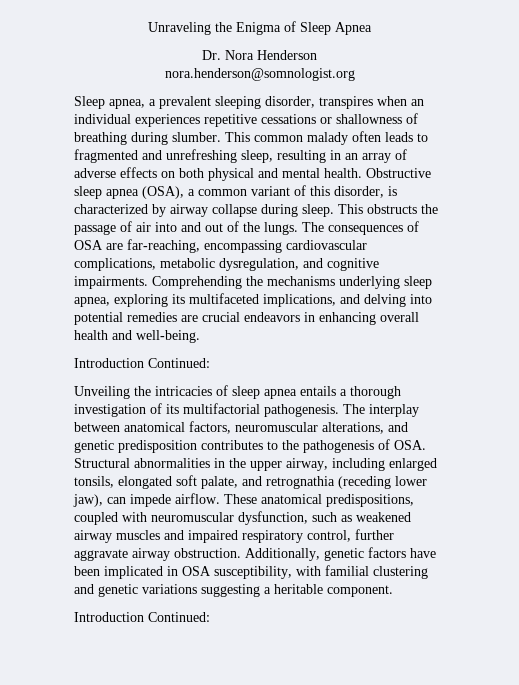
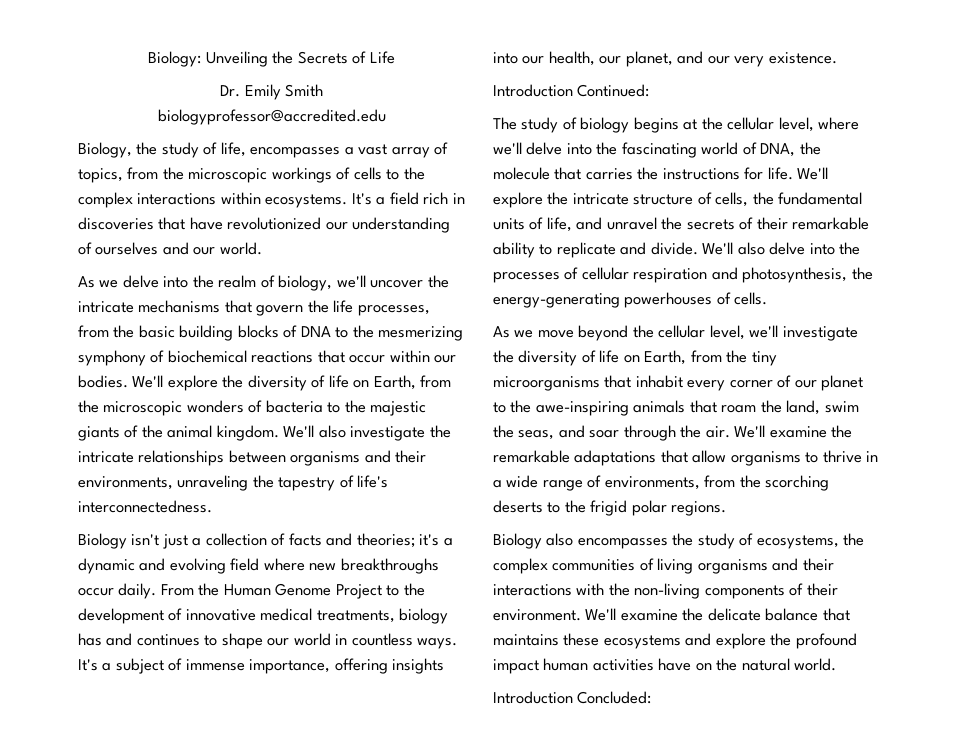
- Unraveling the Enigma of Sleep Apnea
- Dr. Nora Henderson
- nora.henderson@somnologist.org
- Sleep apnea, a prevalent sleeping disorder, transpires when an individual experiences repetitive cessations or shallowness of breathing during slumber. This common malady often leads to fragmented and unrefreshing sleep, resulting in an array of adverse effects on both physical and mental health. Obstructive sleep apnea (OSA), a common variant of this disorder, is characterized by airway collapse during sleep. This obstructs the passage of air into and out of the lungs. The consequences of OSA are far-reaching, encompassing cardiovascular complications, metabolic dysregulation, and cognitive impairments. Comprehending the mechanisms underlying sleep apnea, exploring its multifaceted implications, and delving into potential remedies are crucial endeavors in enhancing overall health and well-being.
+ Biology: Unveiling the Secrets of Life
+ Dr. Emily Smith
+ biologyprofessor@accredited.edu
+ Biology, the study of life, encompasses a vast array of topics, from the microscopic workings of cells to the complex interactions within ecosystems. It's a field rich in discoveries that have revolutionized our understanding of ourselves and our world.
+ As we delve into the realm of biology, we'll uncover the intricate mechanisms that govern the life processes, from the basic building blocks of DNA to the mesmerizing symphony of biochemical reactions that occur within our bodies. We'll explore the diversity of life on Earth, from the microscopic wonders of bacteria to the majestic giants of the animal kingdom. We'll also investigate the intricate relationships between organisms and their environments, unraveling the tapestry of life's interconnectedness.
+ Biology isn't just a collection of facts and theories; it's a dynamic and evolving field where new breakthroughs occur daily. From the Human Genome Project to the development of innovative medical treatments, biology has and continues to shape our world in countless ways. It's a subject of immense importance, offering insights into our health, our planet, and our very existence.
  Introduction Continued:
- Unveiling the intricacies of sleep apnea entails a thorough investigation of its multifactorial pathogenesis. The interplay between anatomical factors, neuromuscular alterations, and genetic predisposition contributes to the pathogenesis of OSA. Structural abnormalities in the upper airway, including enlarged tonsils, elongated soft palate, and retrognathia (receding lower jaw), can impede airflow. These anatomical predispositions, coupled with neuromuscular dysfunction, such as weakened airway muscles and impaired respiratory control, further aggravate airway obstruction. Additionally, genetic factors have been implicated in OSA susceptibility, with familial clustering and genetic variations suggesting a heritable component.
- Introduction Continued:
+ The study of biology begins at the cellular level, where we'll delve into the fascinating world of DNA, the molecule that carries the instructions for life. We'll explore the intricate structure of cells, the fundamental units of life, and unravel the secrets of their remarkable ability to replicate and divide. We'll also delve into the processes of cellular respiration and photosynthesis, the energy-generating powerhouses of cells.
+ As we move beyond the cellular level, we'll investigate the diversity of life on Earth, from the tiny microorganisms that inhabit every corner of our planet to the awe-inspiring animals that roam the land, swim the seas, and soar through the air. We'll examine the remarkable adaptations that allow organisms to thrive in a wide range of environments, from the scorching deserts to the frigid polar regions.
+ Biology also encompasses the study of ecosystems, the complex communities of living organisms and their interactions with the non-living components of their environment. We'll examine the delicate balance that maintains these ecosystems and explore the profound impact human activities have on the natural world.
+ Introduction Concluded:

